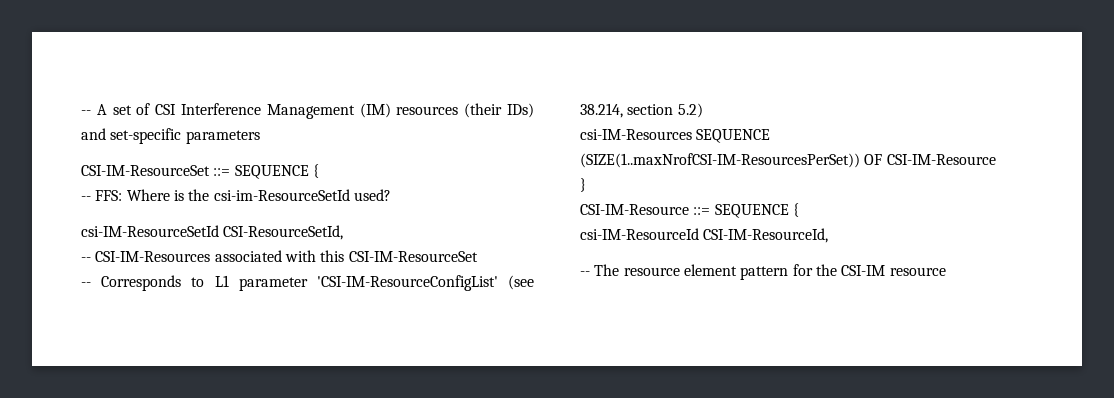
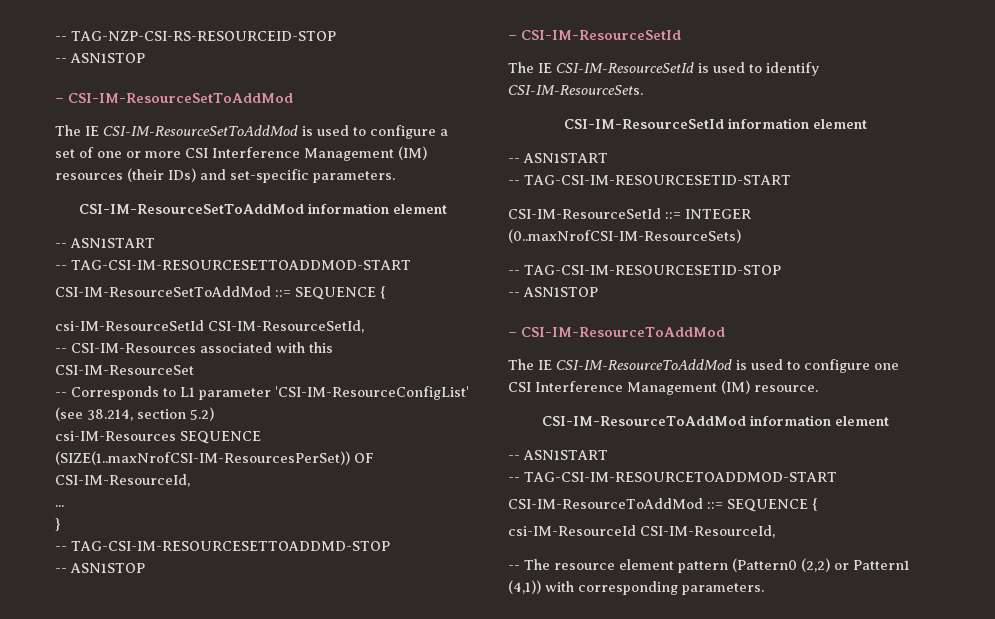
- -- A set of CSI Interference Management (IM) resources (their IDs) and set-specific parameters
- CSI-IM-ResourceSet ::= SEQUENCE {
- -- FFS: Where is the csi-im-ResourceSetId used?
+ -- TAG-NZP-CSI-RS-RESOURCEID-STOP
+ -- ASN1STOP
+ – CSI-IM-ResourceSetToAddMod
+ The IE CSI-IM-ResourceSetToAddMod is used to configure a set of one or more CSI Interference Management (IM) resources (their IDs) and set-specific parameters.
+ CSI-IM-ResourceSetToAddMod information element
+ -- ASN1START
+ -- TAG-CSI-IM-RESOURCESETTOADDMOD-START
+ CSI-IM-ResourceSetToAddMod ::= SEQUENCE {
- csi-IM-ResourceSetId CSI-ResourceSetId,
+ csi-IM-ResourceSetId CSI-IM-ResourceSetId,
- csi-IM-Resources SEQUENCE (SIZE(1..maxNrofCSI-IM-ResourcesPerSet)) OF CSI-IM-Resource
+ csi-IM-Resources SEQUENCE (SIZE(1..maxNrofCSI-IM-ResourcesPerSet)) OF CSI-IM-ResourceId,
+ ...
- CSI-IM-Resource ::= SEQUENCE {
+ -- TAG-CSI-IM-RESOURCESETTOADDMD-STOP
+ -- ASN1STOP
+ – CSI-IM-ResourceSetId
+ The IE CSI-IM-ResourceSetId is used to identify CSI-IM-ResourceSets.
+ CSI-IM-ResourceSetId information element
+ -- ASN1START
+ -- TAG-CSI-IM-RESOURCESETID-START
+ CSI-IM-ResourceSetId ::= INTEGER (0..maxNrofCSI-IM-ResourceSets)
+ -- TAG-CSI-IM-RESOURCESETID-STOP
+ -- ASN1STOP
+ – CSI-IM-ResourceToAddMod
+ The IE CSI-IM-ResourceToAddMod is used to configure one CSI Interference Management (IM) resource.
+ CSI-IM-ResourceToAddMod information element
+ -- ASN1START
+ -- TAG-CSI-IM-RESOURCETOADDMOD-START
+ CSI-IM-ResourceToAddMod ::= SEQUENCE {
- -- The resource element pattern for the CSI-IM resource
+ -- The resource element pattern (Pattern0 (2,2) or Pattern1 (4,1)) with corresponding parameters.

